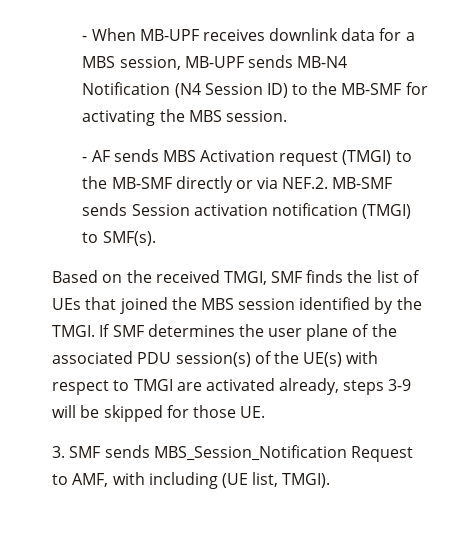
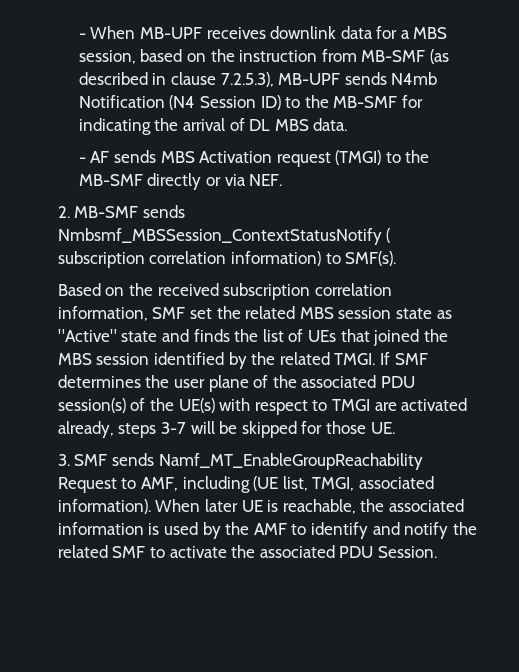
- - When MB-UPF receives downlink data for a MBS session, MB-UPF sends MB-N4 Notification (N4 Session ID) to the MB-SMF for activating the MBS session.
+ - When MB-UPF receives downlink data for a MBS session, based on the instruction from MB-SMF (as described in clause 7.2.5.3), MB-UPF sends N4mb Notification (N4 Session ID) to the MB-SMF for indicating the arrival of DL MBS data.
- - AF sends MBS Activation request (TMGI) to the MB-SMF directly or via NEF.2. MB-SMF sends Session activation notification (TMGI) to SMF(s).
+ - AF sends MBS Activation request (TMGI) to the MB-SMF directly or via NEF.
+ 2. MB-SMF sends Nmbsmf_MBSSession_ContextStatusNotify ( subscription correlation information) to SMF(s).
- Based on the received TMGI, SMF finds the list of UEs that joined the MBS session identified by the TMGI.
+ Based on the received subscription correlation information, SMF set the related MBS session state as "Active" state and finds the list of UEs that joined the MBS session identified by the related TMGI.
- If SMF determines the user plane of the associated PDU session(s) of the UE(s) with respect to TMGI are activated already, steps 3-9 will be skipped for those UE.
+ If SMF determines the user plane of the associated PDU session(s) of the UE(s) with respect to TMGI are activated already, steps 3-7 will be skipped for those UE.
- 3. SMF sends MBS_Session_Notification Request to AMF, with including (UE list, TMGI).
+ 3. SMF sends Namf_MT_EnableGroupReachability Request to AMF, including (UE list, TMGI, associated information). When later UE is reachable, the associated information is used by the AMF to identify and notify the related SMF to activate the associated PDU Session.

